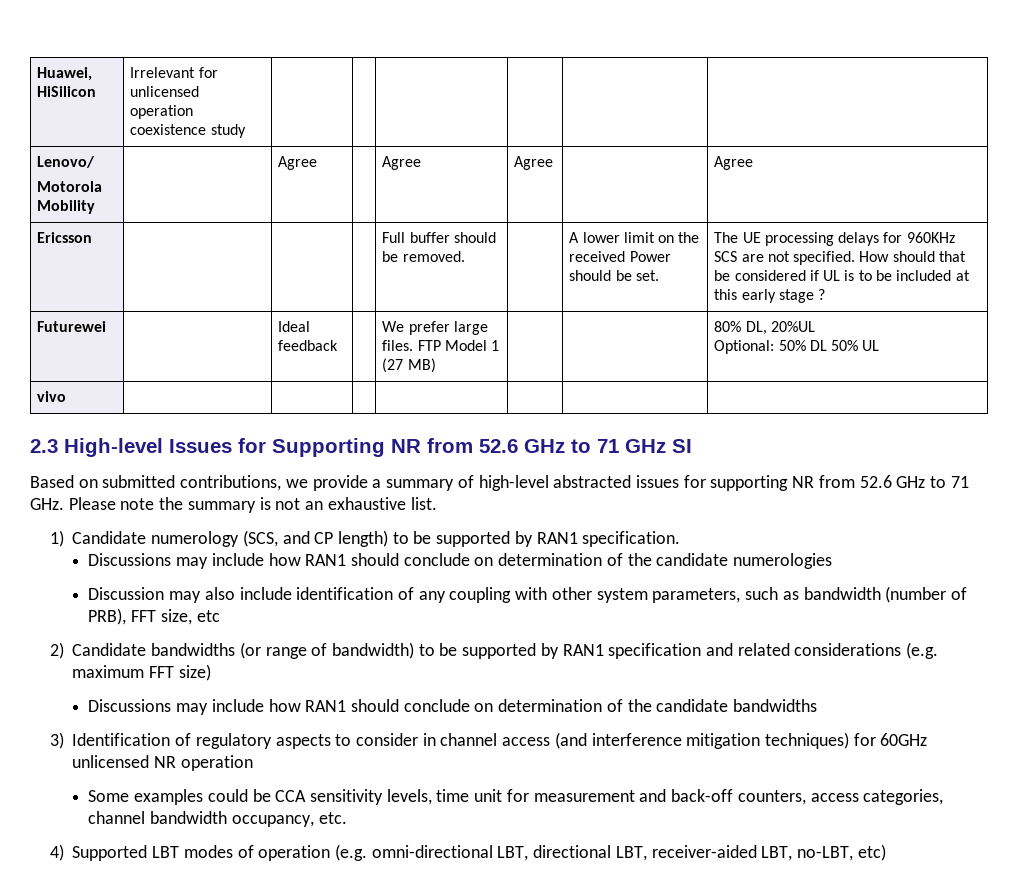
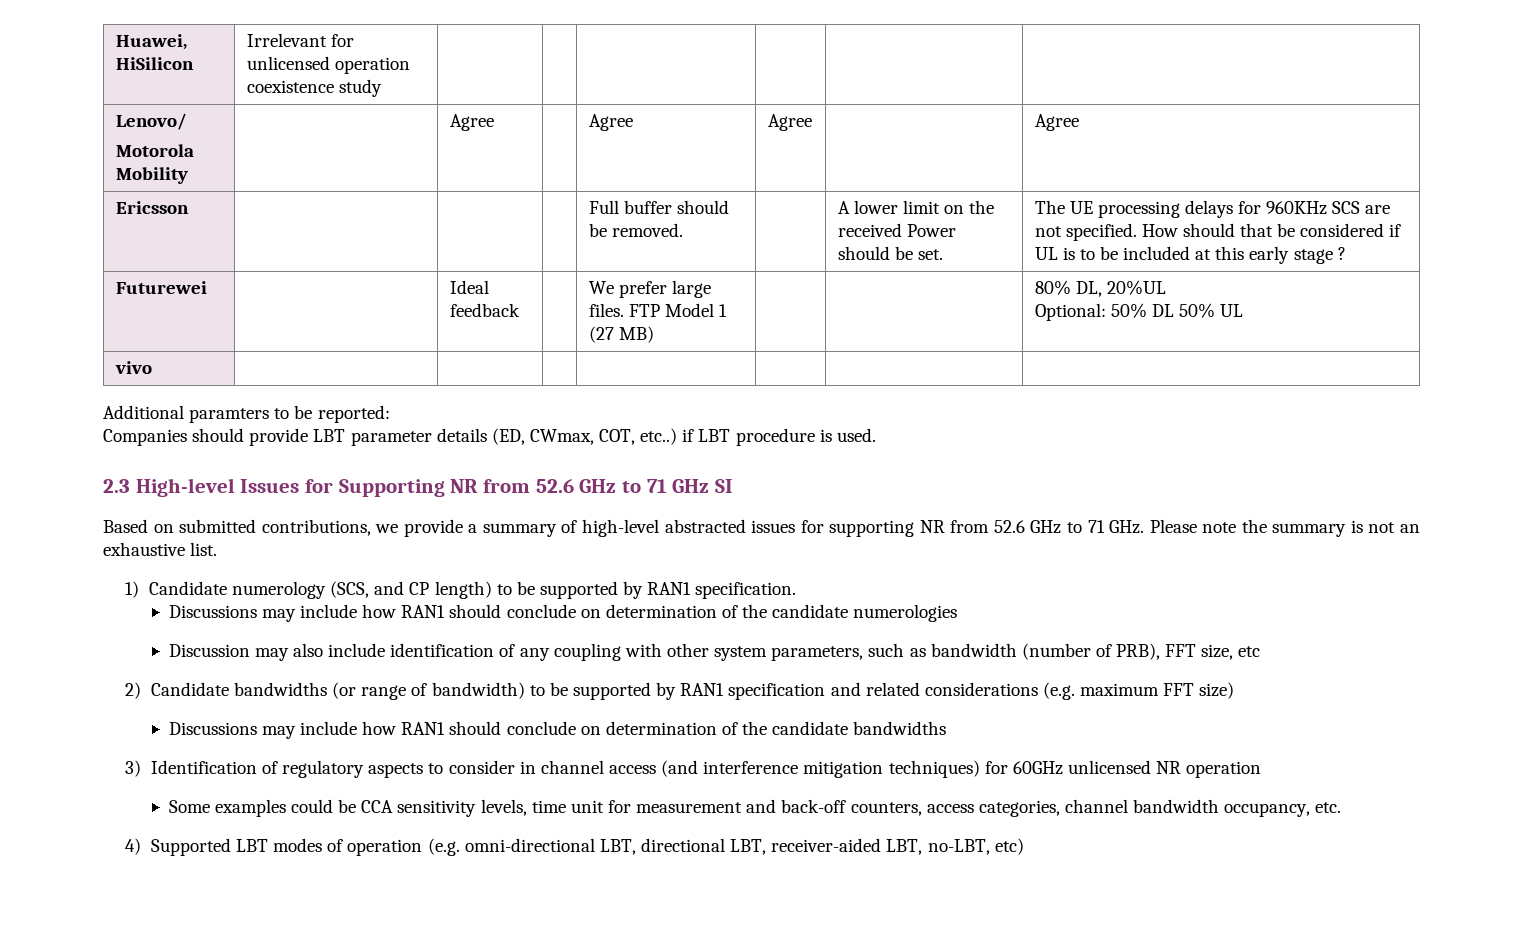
+ Additional paramters to be reported:
+ Companies should provide LBT parameter details (ED, CWmax, COT, etc..) if LBT procedure is used.

